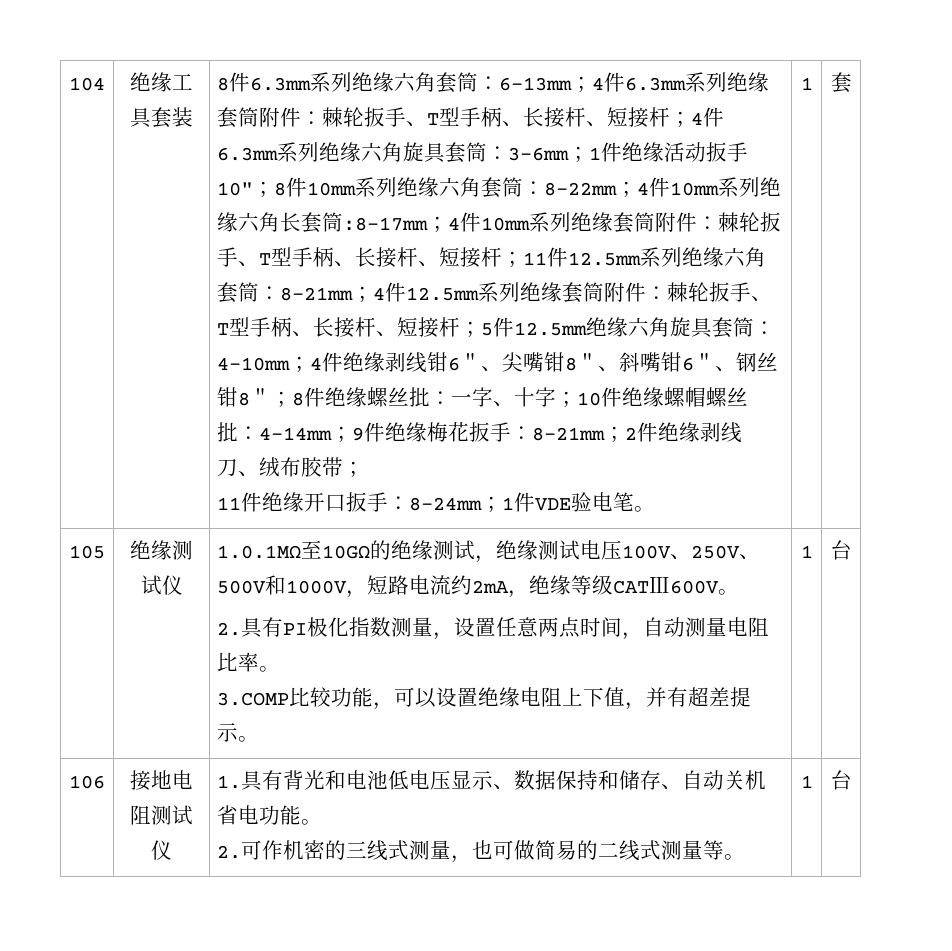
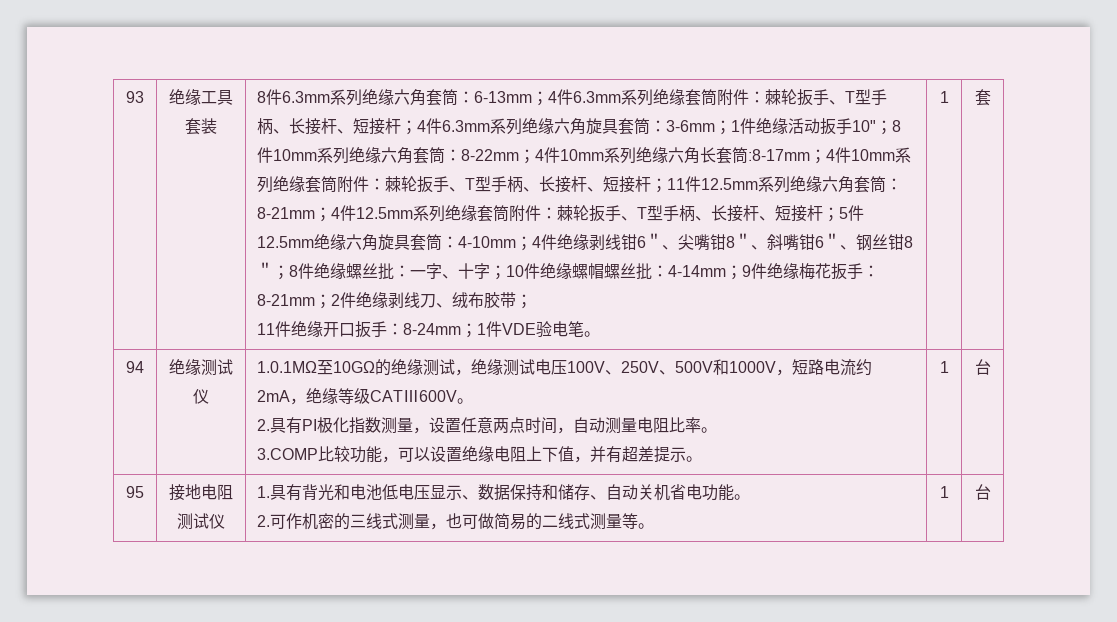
- 104
+ 93
- 105
+ 94
- 106 | 接地电阻测试仪 | 1.具有背光和电池低电压显示、数据保持和储存、自动关机省电功能。
+ 95 | 接地电阻测试仪 | 1.具有背光和电池低电压显示、数据保持和储存、自动关机省电功能。

